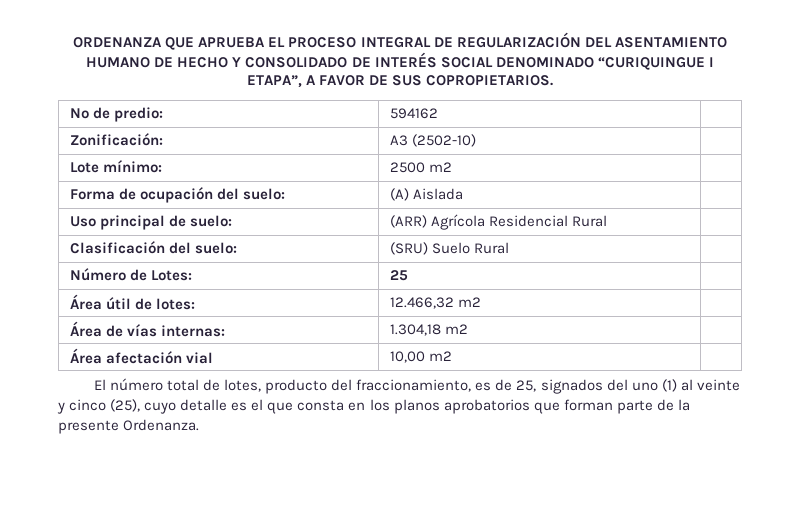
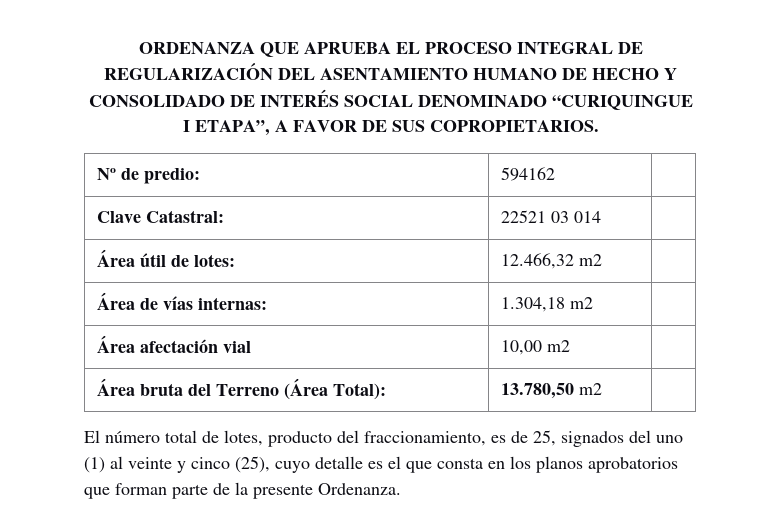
- Zonificación: | A3 (2502-10) |
- Lote mínimo: | 2500 m2 |
- Forma de ocupación del suelo: | (A) Aislada |
- Uso principal de suelo: | (ARR) Agrícola Residencial Rural |
- Clasificación del suelo: | (SRU) Suelo Rural |
- Número de Lotes: | 25 |
+ Clave Catastral: | 22521 03 014 |
+ Área bruta del Terreno (Área Total): | 13.780,50 m2 |

